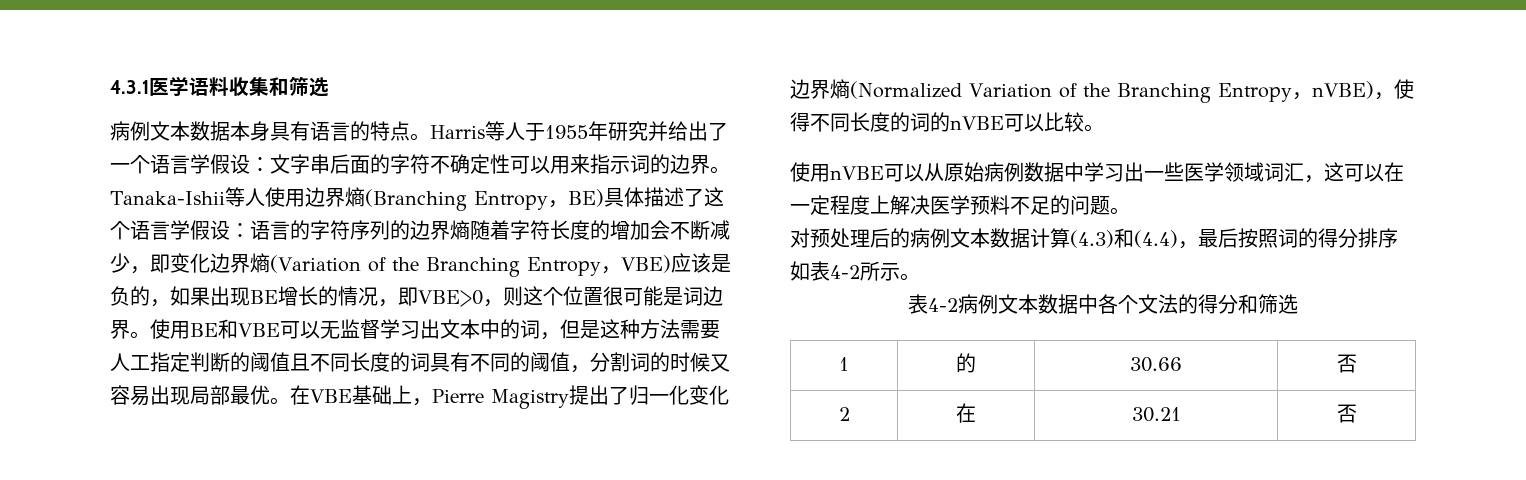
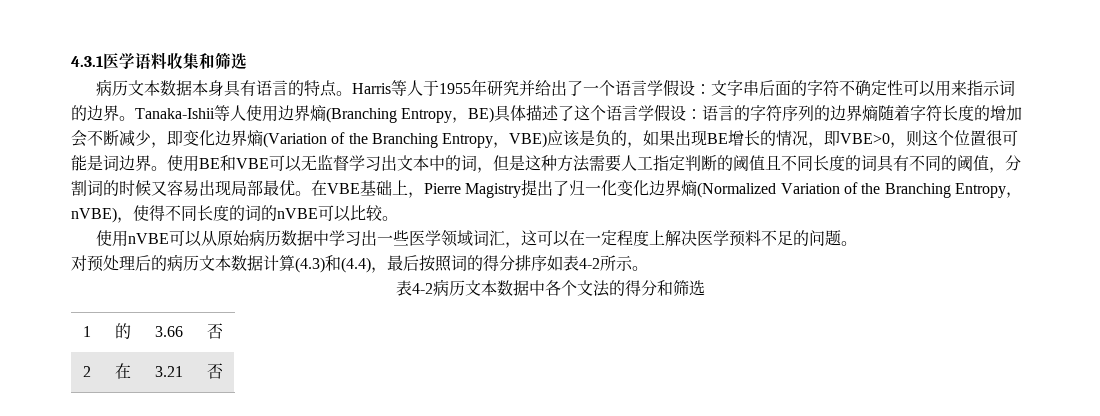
- 病例文本数据本身具有语言的特点。
+ 病历文本数据本身具有语言的特点。
- 使用nVBE可以从原始病例数据中学习出一些医学领域词汇，这可以在一定程度上解决医学预料不足的问题。
+ 使用nVBE可以从原始病历数据中学习出一些医学领域词汇，这可以在一定程度上解决医学预料不足的问题。
- 对预处理后的病例文本数据计算(4.3)和(4.4)，最后按照词的得分排序如表4-2所示。
+ 对预处理后的病历文本数据计算(4.3)和(4.4)，最后按照词的得分排序如表4-2所示。
- 表4-2病例文本数据中各个文法的得分和筛选
+ 表4-2病历文本数据中各个文法的得分和筛选
- 1 | 的 | 30.66 | 否
+ 1 | 的 | 3.66 | 否
- 2 | 在 | 30.21 | 否
+ 2 | 在 | 3.21 | 否

